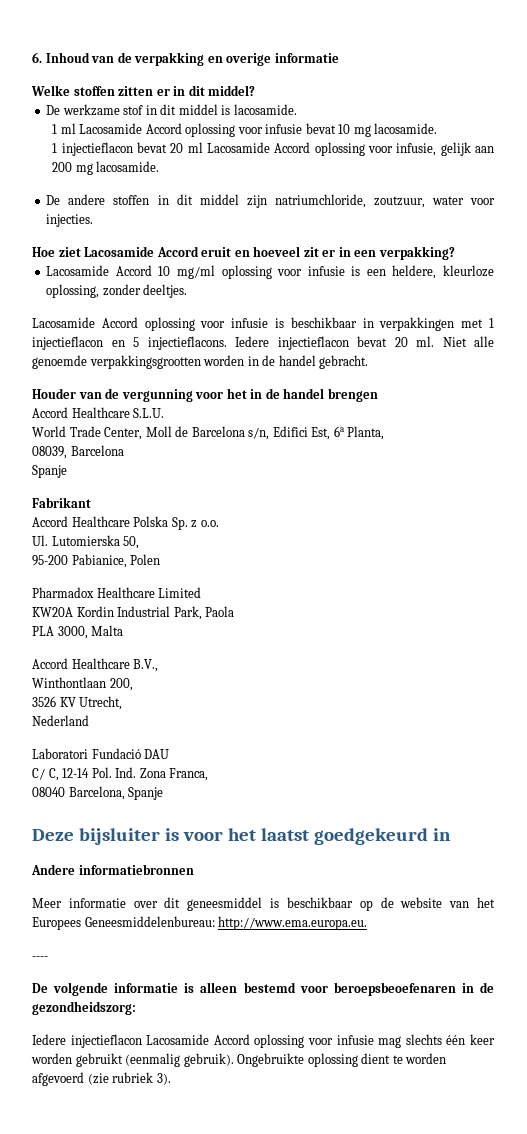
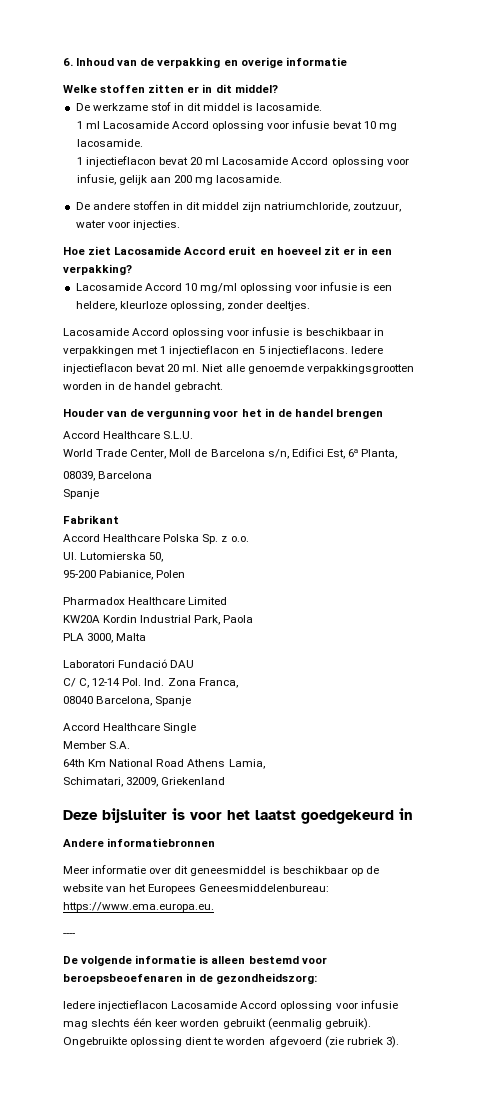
- Accord Healthcare B.V.,
- Winthontlaan 200,
- 3526 KV Utrecht,
- Nederland
+ Accord Healthcare Single
+ Member S.A.
+ 64th Km National Road Athens Lamia,
+ Schimatari, 32009, Griekenland
- Meer informatie over dit geneesmiddel is beschikbaar op de website van het Europees Geneesmiddelenbureau: http://www.ema.europa.eu.
+ Meer informatie over dit geneesmiddel is beschikbaar op de website van het Europees Geneesmiddelenbureau: https://www.ema.europa.eu.

